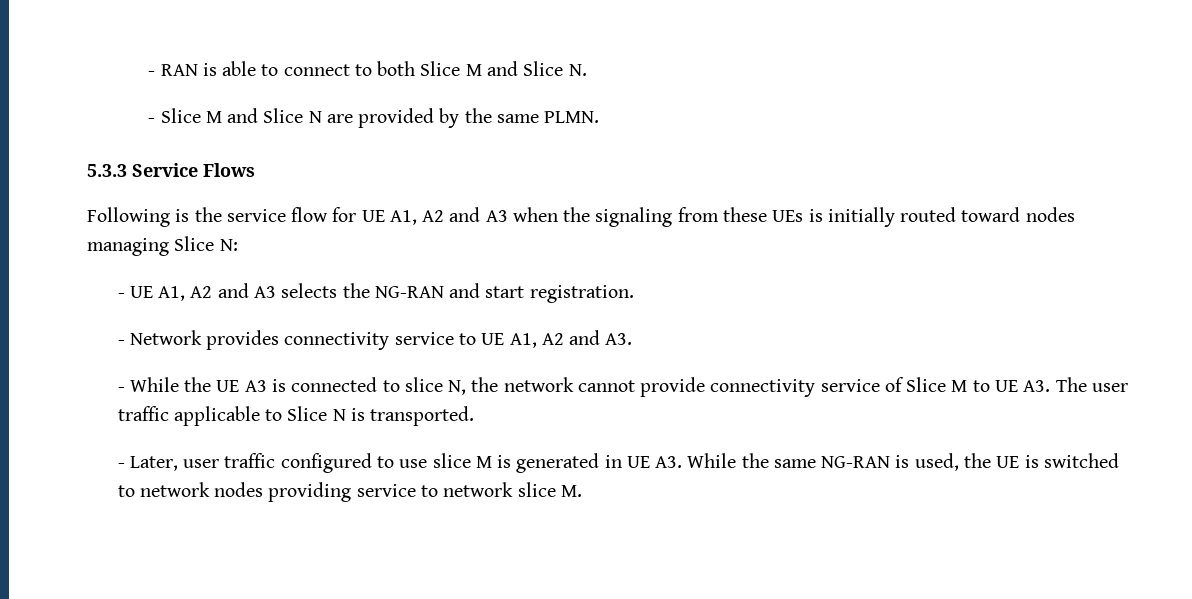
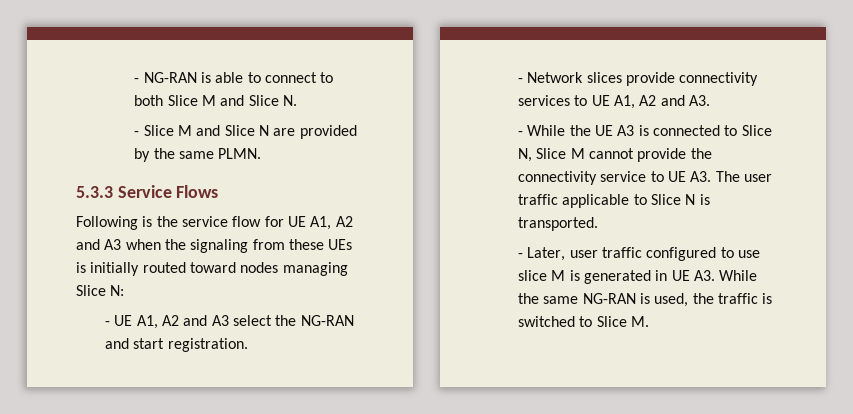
- - RAN is able to connect to both Slice M and Slice N.
+ - NG-RAN is able to connect to both Slice M and Slice N.
- - UE A1, A2 and A3 selects the NG-RAN and start registration.
+ - UE A1, A2 and A3 select the NG-RAN and start registration.
- - Network provides connectivity service to UE A1, A2 and A3.
+ - Network slices provide connectivity services to UE A1, A2 and A3.
- - While the UE A3 is connected to slice N, the network cannot provide connectivity service of Slice M to UE A3. The user traffic applicable to Slice N is transported.
+ - While the UE A3 is connected to Slice N, Slice M cannot provide the connectivity service to UE A3. The user traffic applicable to Slice N is transported.
- - Later, user traffic configured to use slice M is generated in UE A3. While the same NG-RAN is used, the UE is switched to network nodes providing service to network slice M.
+ - Later, user traffic configured to use slice M is generated in UE A3. While the same NG-RAN is used, the traffic is switched to Slice M.

